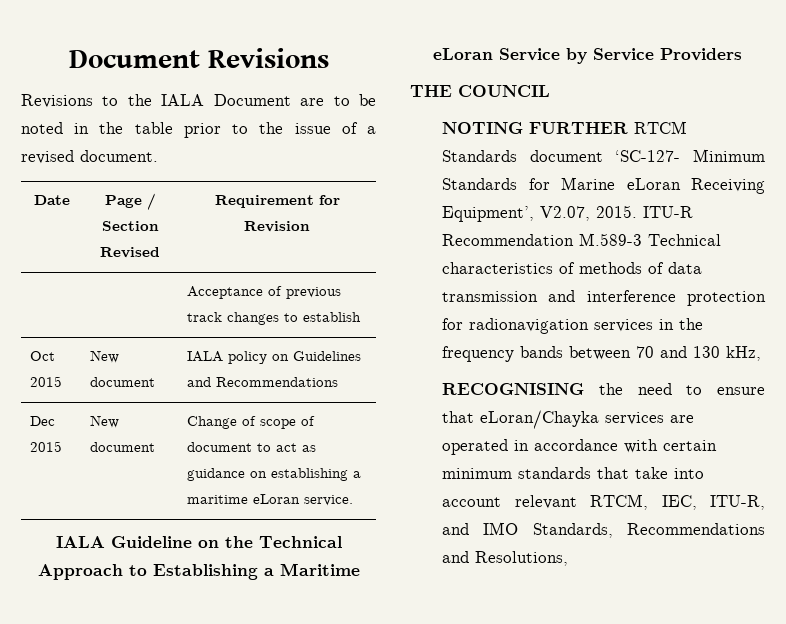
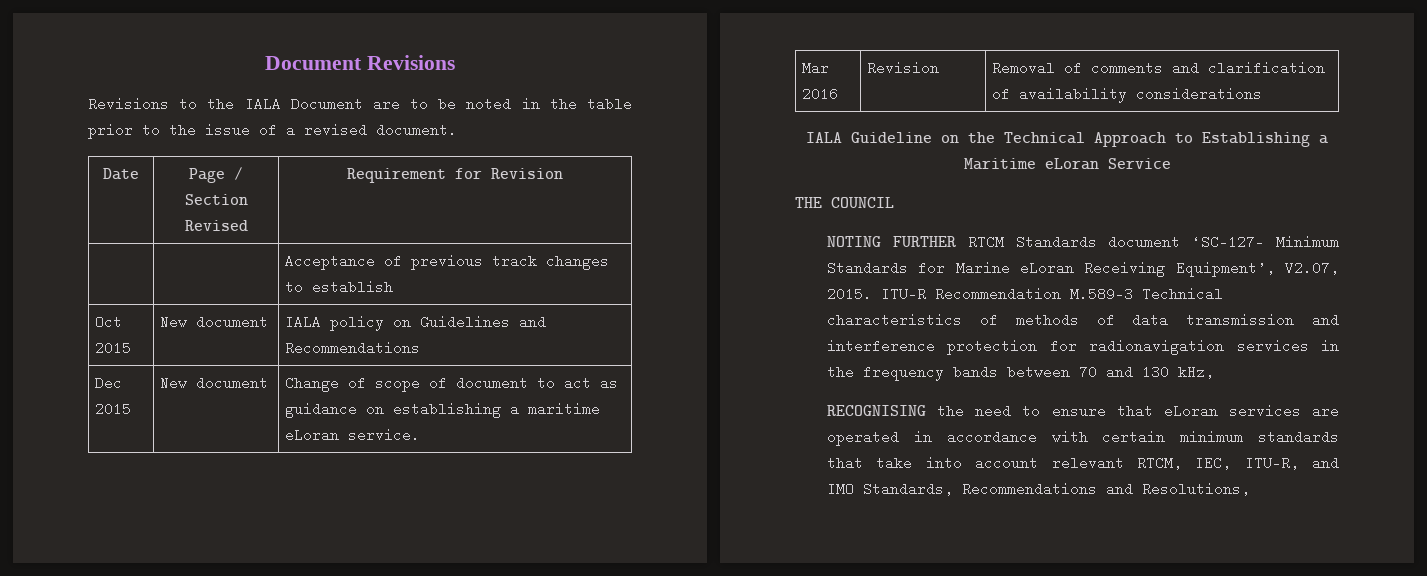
+ Mar 2016 | Revision | Removal of comments and clarification of availability considerations
- IALA Guideline on the Technical Approach to Establishing a Maritime eLoran Service by Service Providers
+ IALA Guideline on the Technical Approach to Establishing a Maritime eLoran Service
- RECOGNISING the need to ensure that eLoran/Chayka services are operated in accordance with certain minimum standards that take into account relevant RTCM, IEC, ITU-R, and IMO Standards, Recommendations and Resolutions,
+ RECOGNISING the need to ensure that eLoran services are operated in accordance with certain minimum standards that take into account relevant RTCM, IEC, ITU-R, and IMO Standards, Recommendations and Resolutions,

